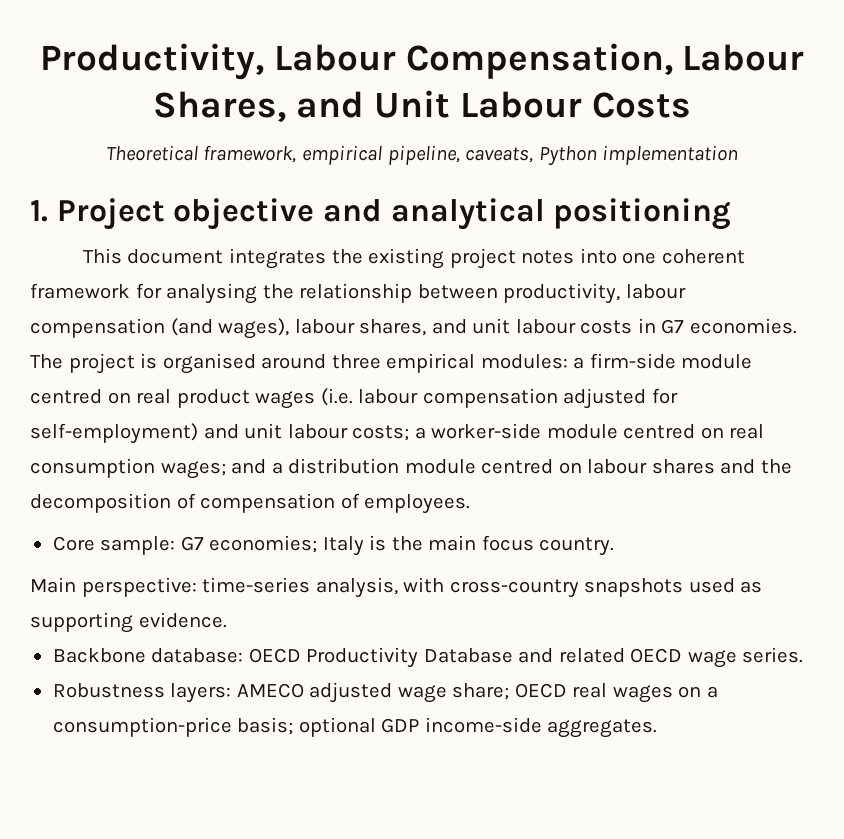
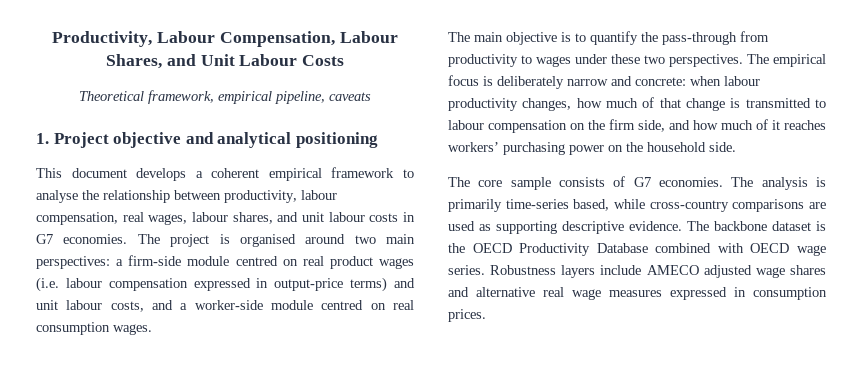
- Theoretical framework, empirical pipeline, caveats, Python implementation
+ Theoretical framework, empirical pipeline, caveats
- This document integrates the existing project notes into one coherent framework for analysing the relationship between productivity, labour compensation (and wages), labour shares, and unit labour costs in G7 economies.
+ This document develops a coherent empirical framework to analyse the relationship between productivity, labour compensation, real wages, labour shares, and unit labour costs in G7 economies.
- The project is organised around three empirical modules: a firm-side module centred on real product wages (i.e. labour compensation adjusted for self-employment) and unit labour costs; a worker-side module centred on real consumption wages; and a distribution module centred on labour shares and the decomposition of compensation of employees.
- Core sample: G7 economies; Italy is the main focus country.
- Main perspective: time-series analysis, with cross-country snapshots used as supporting evidence.
- Backbone database: OECD Productivity Database and related OECD wage series.
- Robustness layers: AMECO adjusted wage share; OECD real wages on a consumption-price basis; optional GDP income-side aggregates.
+ The project is organised around two main perspectives: a firm-side module centred on real product wages (i.e. labour compensation expressed in output-price terms) and unit labour costs, and a worker-side module centred on real consumption wages.
+ The main objective is to quantify the pass-through from productivity to wages under these two perspectives. The empirical focus is deliberately narrow and concrete: when labour productivity changes, how much of that change is transmitted to labour compensation on the firm side, and how much of it reaches workers’ purchasing power on the household side.
+ The core sample consists of G7 economies. The analysis is primarily time-series based, while cross-country comparisons are used as supporting descriptive evidence. The backbone dataset is the OECD Productivity Database combined with OECD wage series. Robustness layers include AMECO adjusted wage shares and alternative real wage measures expressed in consumption prices.

